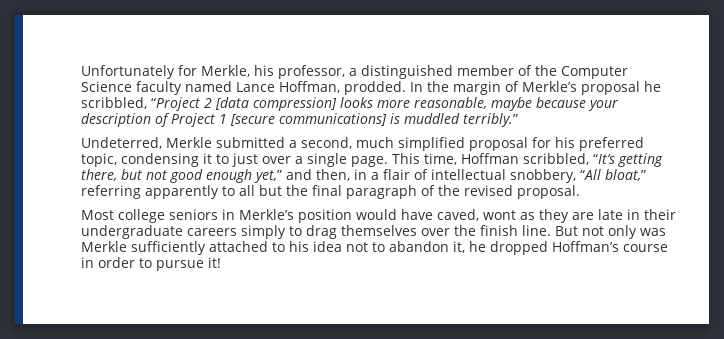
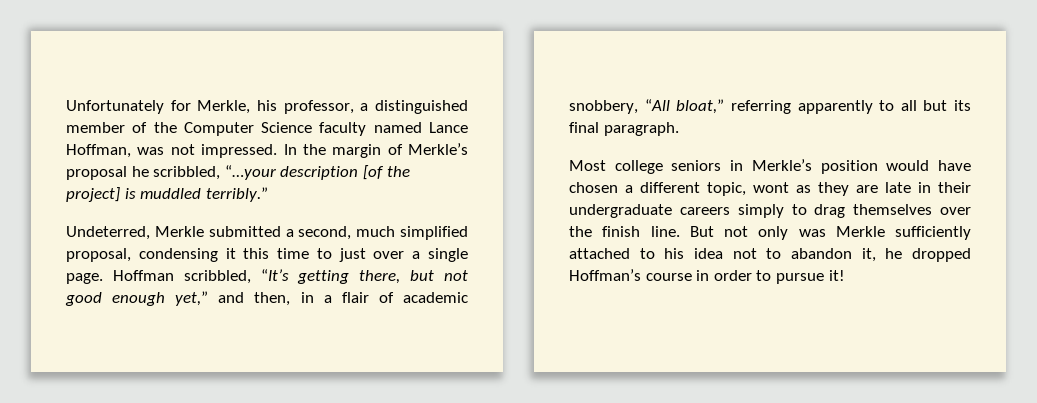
- Unfortunately for Merkle, his professor, a distinguished member of the Computer Science faculty named Lance Hoffman, prodded.
+ Unfortunately for Merkle, his professor, a distinguished member of the Computer Science faculty named Lance Hoffman, was not impressed.
- In the margin of Merkle’s proposal he scribbled, “Project 2 [data compression] looks more reasonable, maybe because your description of Project 1 [secure communications] is muddled terribly.”
+ In the margin of Merkle’s proposal he scribbled, “…your description [of the project] is muddled terribly.”
- Undeterred, Merkle submitted a second, much simplified proposal for his preferred topic, condensing it to just over a single page.
+ Undeterred, Merkle submitted a second, much simplified proposal, condensing it this time to just over a single page.
- This time, Hoffman scribbled, “It’s getting there, but not good enough yet,” and then, in a flair of intellectual snobbery, “All bloat,” referring apparently to all but the final paragraph of the revised proposal.
+ Hoffman scribbled, “It’s getting there, but not good enough yet,” and then, in a flair of academic snobbery, “All bloat,” referring apparently to all but its final paragraph.
- Most college seniors in Merkle’s position would have caved, wont as they are late in their undergraduate careers simply to drag themselves over the finish line.
+ Most college seniors in Merkle’s position would have chosen a different topic, wont as they are late in their undergraduate careers simply to drag themselves over the finish line.

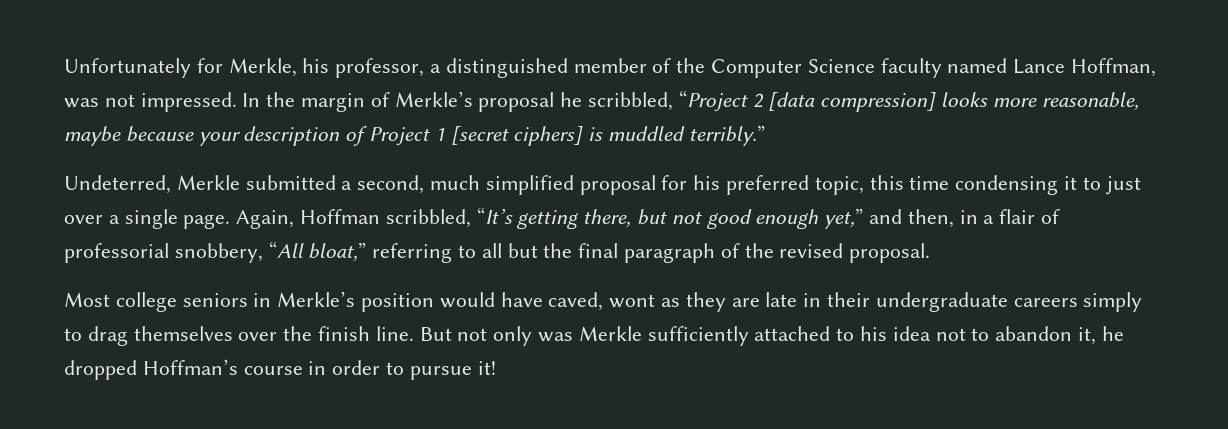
- In the margin of Merkle’s proposal he scribbled, “…your description [of the project] is muddled terribly.”
+ In the margin of Merkle’s proposal he scribbled, “Project 2 [data compression] looks more reasonable, maybe because your description of Project 1 [secret ciphers] is muddled terribly.”
- Undeterred, Merkle submitted a second, much simplified proposal, condensing it this time to just over a single page.
+ Undeterred, Merkle submitted a second, much simplified proposal for his preferred topic, this time condensing it to just over a single page.
- Hoffman scribbled, “It’s getting there, but not good enough yet,” and then, in a flair of academic snobbery, “All bloat,” referring apparently to all but its final paragraph.
+ Again, Hoffman scribbled, “It’s getting there, but not good enough yet,” and then, in a flair of professorial snobbery, “All bloat,” referring to all but the final paragraph of the revised proposal.
- Most college seniors in Merkle’s position would have chosen a different topic, wont as they are late in their undergraduate careers simply to drag themselves over the finish line.
+ Most college seniors in Merkle’s position would have caved, wont as they are late in their undergraduate careers simply to drag themselves over the finish line.

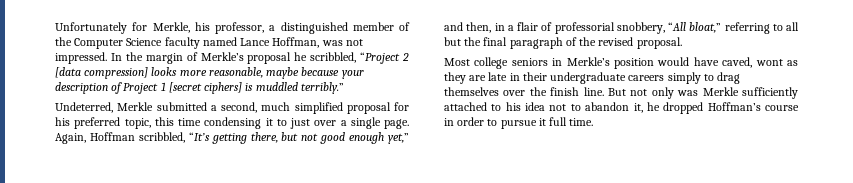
- But not only was Merkle sufficiently attached to his idea not to abandon it, he dropped Hoffman’s course in order to pursue it!
+ But not only was Merkle sufficiently attached to his idea not to abandon it, he dropped Hoffman’s course in order to pursue it full time.

